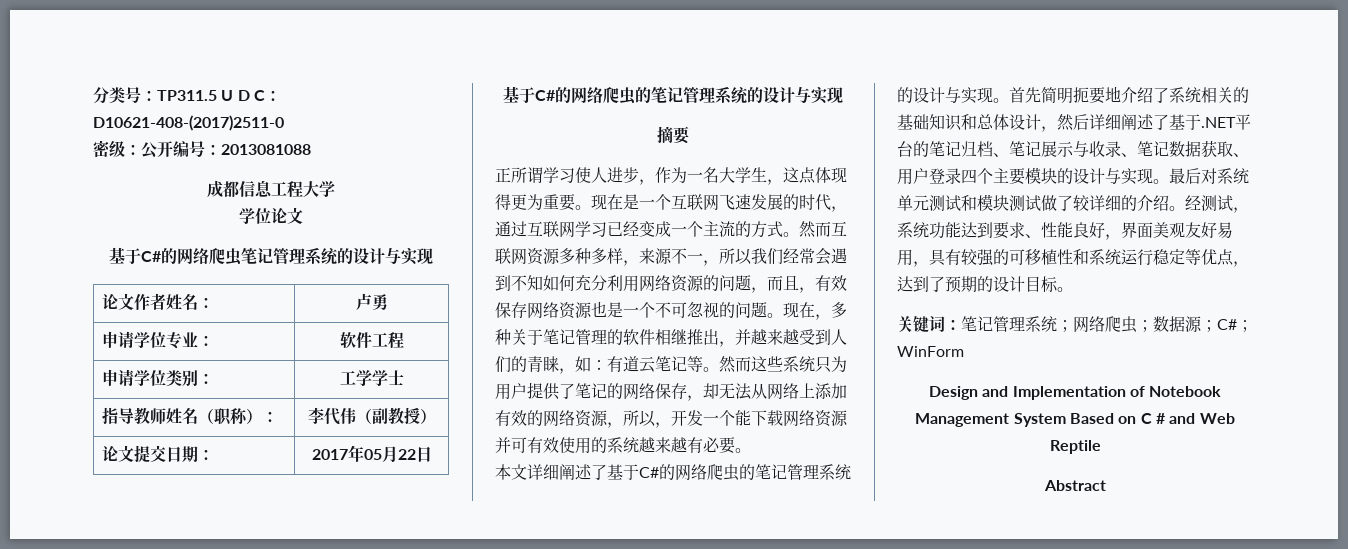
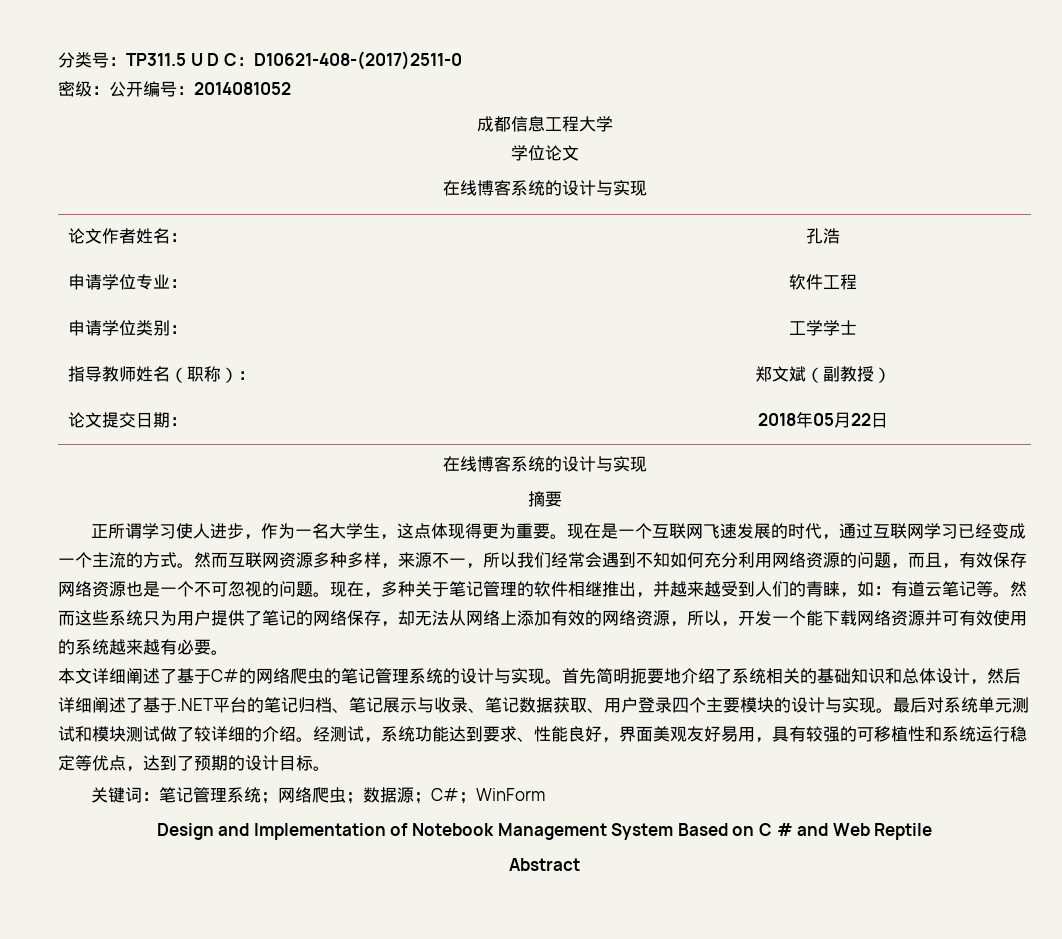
- 密级：公开编号：2013081088
+ 密级：公开编号：2014081052
  学位论文
- 基于C#的网络爬虫笔记管理系统的设计与实现
+ 在线博客系统的设计与实现
- 论文作者姓名： | 卢勇
+ 论文作者姓名： | 孔浩
- 指导教师姓名（职称）： | 李代伟（副教授）
+ 指导教师姓名（职称）： | 郑文斌（副教授）
- 论文提交日期： | 2017年05月22日
- 基于C#的网络爬虫的笔记管理系统的设计与实现
+ 论文提交日期： | 2018年05月22日
+ 在线博客系统的设计与实现

